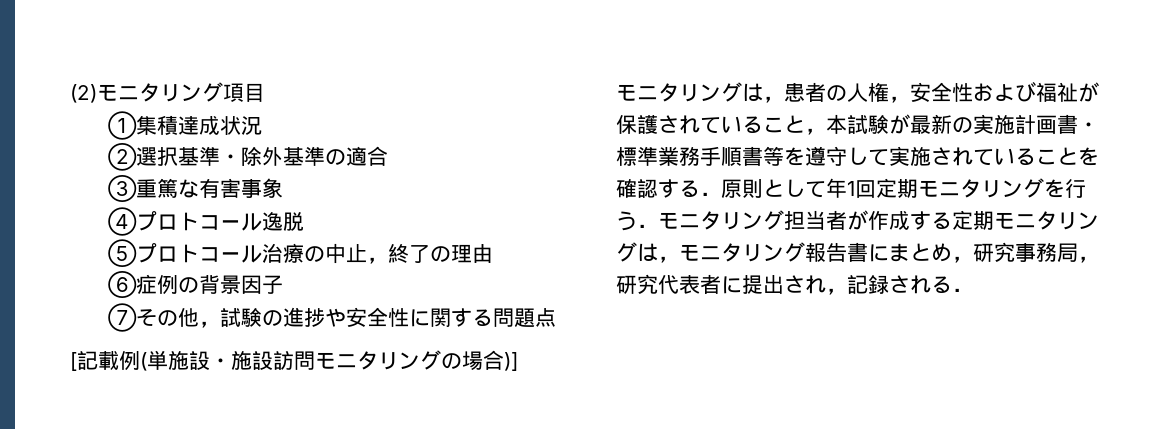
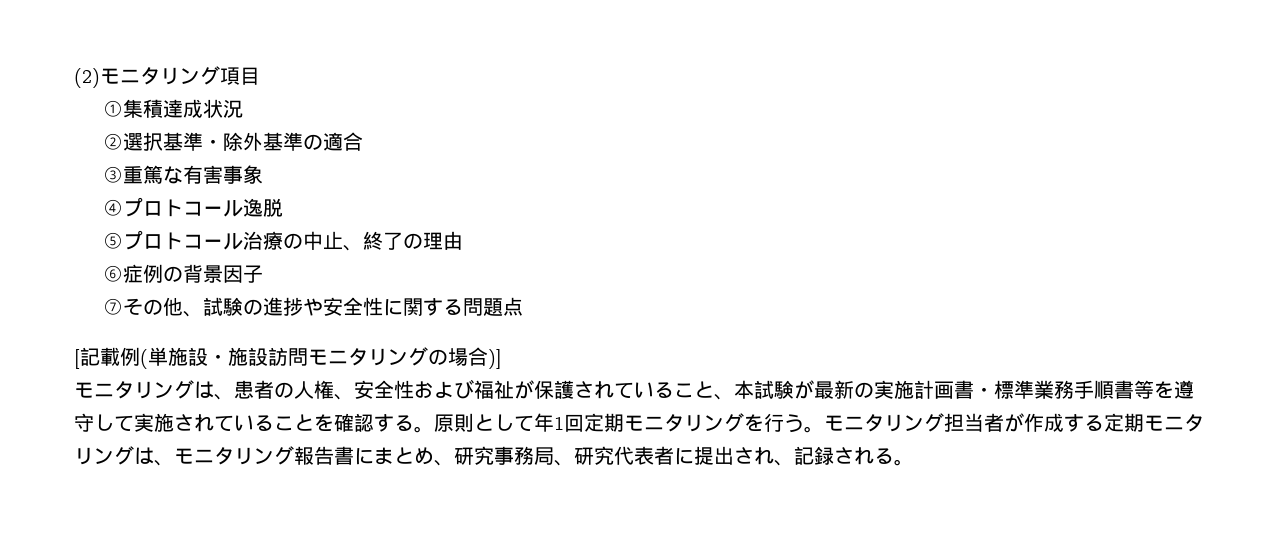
- ⑤プロトコール治療の中止，終了の理由
+ ⑤プロトコール治療の中止、終了の理由
- ⑦その他，試験の進捗や安全性に関する問題点
+ ⑦その他、試験の進捗や安全性に関する問題点
- モニタリングは，患者の人権，安全性および福祉が保護されていること，本試験が最新の実施計画書・標準業務手順書等を遵守して実施されていることを確認する．原則として年1回定期モニタリングを行う．モニタリング担当者が作成する定期モニタリングは，モニタリング報告書にまとめ，研究事務局，研究代表者に提出され，記録される．
+ モニタリングは、患者の人権、安全性および福祉が保護されていること、本試験が最新の実施計画書・標準業務手順書等を遵守して実施されていることを確認する。原則として年1回定期モニタリングを行う。モニタリング担当者が作成する定期モニタリングは、モニタリング報告書にまとめ、研究事務局、研究代表者に提出され、記録される。

